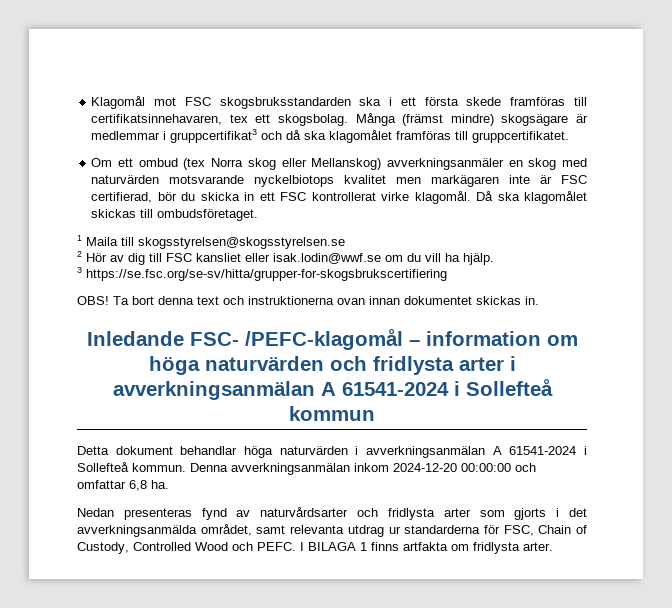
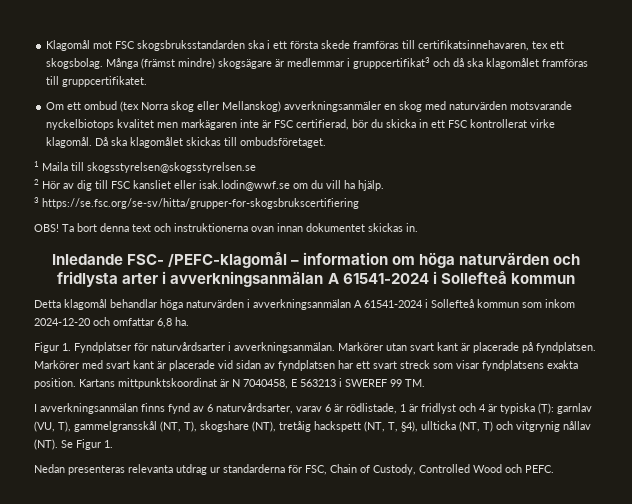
- Detta dokument behandlar höga naturvärden i avverkningsanmälan A 61541-2024 i Sollefteå kommun. Denna avverkningsanmälan inkom 2024-12-20 00:00:00 och omfattar 6,8 ha.
+ Detta klagomål behandlar höga naturvärden i avverkningsanmälan A 61541-2024 i Sollefteå kommun som inkom 2024-12-20 och omfattar 6,8 ha.
- Nedan presenteras fynd av naturvårdsarter och fridlysta arter som gjorts i det avverkningsanmälda området, samt relevanta utdrag ur standarderna för FSC, Chain of Custody, Controlled Wood och PEFC. I BILAGA 1 finns artfakta om fridlysta arter.
+ Figur 1. Fyndplatser för naturvårdsarter i avverkningsanmälan. Markörer utan svart kant är placerade på fyndplatsen. Markörer med svart kant är placerade vid sidan av fyndplatsen har ett svart streck som visar fyndplatsens exakta position. Kartans mittpunktskoordinat är N 7040458, E 563213 i SWEREF 99 TM.
+ I avverkningsanmälan finns fynd av 6 naturvårdsarter, varav 6 är rödlistade, 1 är fridlyst och 4 är typiska (T): garnlav (VU, T), gammelgransskål (NT, T), skogshare (NT), tretåig hackspett (NT, T, §4), ullticka (NT, T) och vitgrynig nållav (NT). Se Figur 1.
+ Nedan presenteras relevanta utdrag ur standarderna för FSC, Chain of Custody, Controlled Wood och PEFC.

